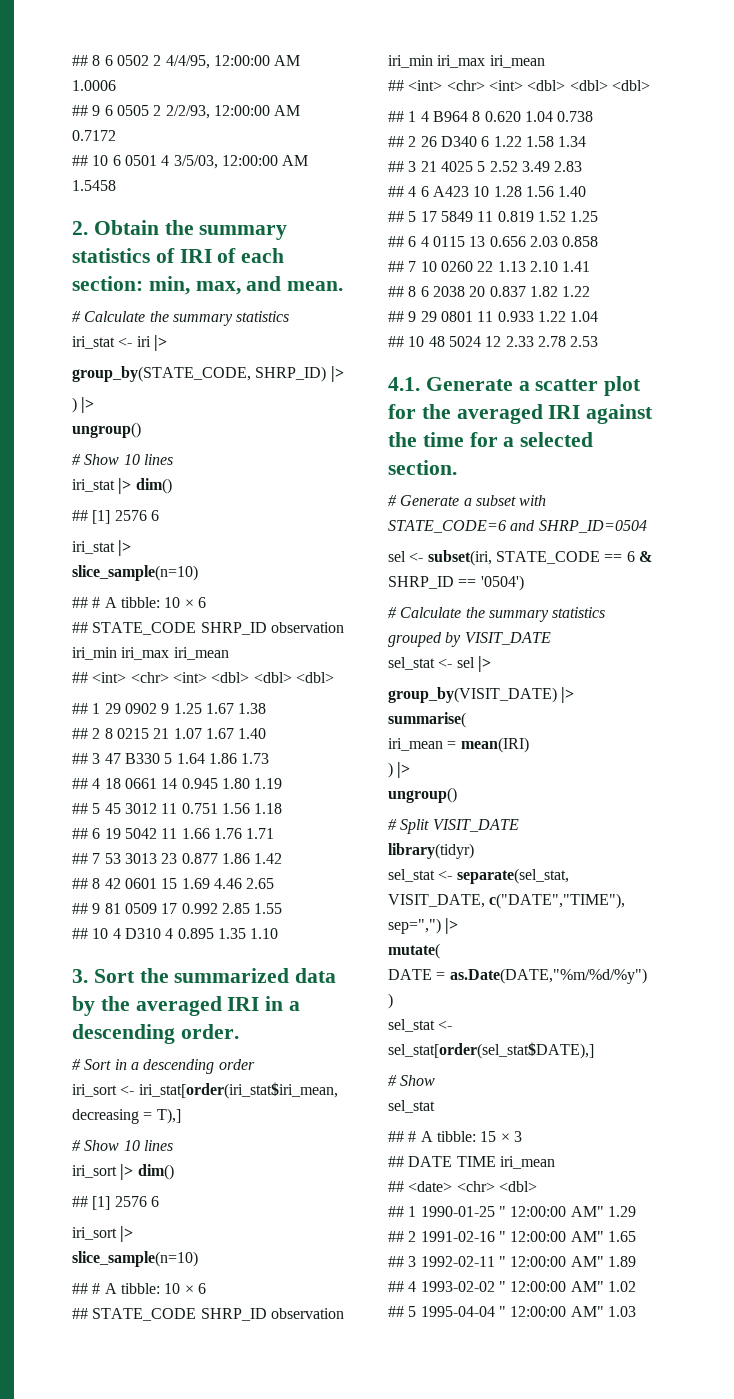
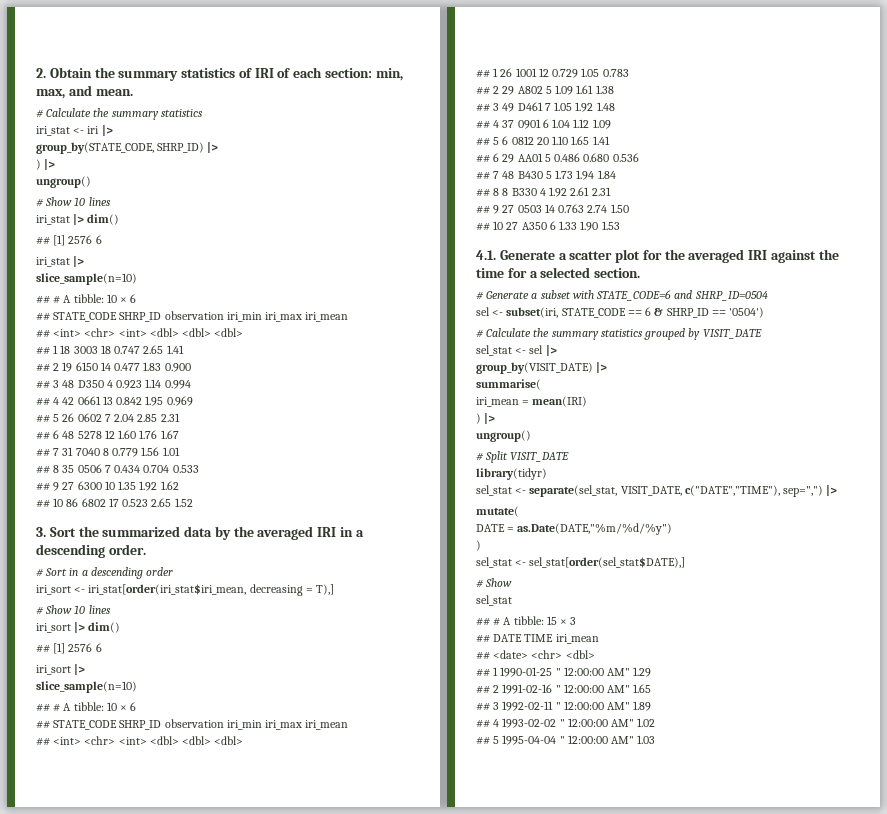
- ## 8 6 0502 2 4/4/95, 12:00:00 AM 1.0006
- ## 9 6 0505 2 2/2/93, 12:00:00 AM 0.7172
- ## 10 6 0501 4 3/5/03, 12:00:00 AM 1.5458
- ## 1 29 0902 9 1.25 1.67 1.38
- ## 2 8 0215 21 1.07 1.67 1.40
- ## 3 47 B330 5 1.64 1.86 1.73
- ## 4 18 0661 14 0.945 1.80 1.19
- ## 5 45 3012 11 0.751 1.56 1.18
- ## 6 19 5042 11 1.66 1.76 1.71
- ## 7 53 3013 23 0.877 1.86 1.42
- ## 8 42 0601 15 1.69 4.46 2.65
- ## 9 81 0509 17 0.992 2.85 1.55
- ## 10 4 D310 4 0.895 1.35 1.10
+ ## 1 18 3003 18 0.747 2.65 1.41
+ ## 2 19 6150 14 0.477 1.83 0.900
+ ## 3 48 D350 4 0.923 1.14 0.994
+ ## 4 42 0661 13 0.842 1.95 0.969
+ ## 5 26 0602 7 2.04 2.85 2.31
+ ## 6 48 5278 12 1.60 1.76 1.67
+ ## 7 31 7040 8 0.779 1.56 1.01
+ ## 8 35 0506 7 0.434 0.704 0.533
+ ## 9 27 6300 10 1.35 1.92 1.62
+ ## 10 86 6802 17 0.523 2.65 1.52
- ## 1 4 B964 8 0.620 1.04 0.738
- ## 2 26 D340 6 1.22 1.58 1.34
- ## 3 21 4025 5 2.52 3.49 2.83
- ## 4 6 A423 10 1.28 1.56 1.40
- ## 5 17 5849 11 0.819 1.52 1.25
- ## 6 4 0115 13 0.656 2.03 0.858
- ## 7 10 0260 22 1.13 2.10 1.41
- ## 8 6 2038 20 0.837 1.82 1.22
- ## 9 29 0801 11 0.933 1.22 1.04
- ## 10 48 5024 12 2.33 2.78 2.53
+ ## 1 26 1001 12 0.729 1.05 0.783
+ ## 2 29 A802 5 1.09 1.61 1.38
+ ## 3 49 D461 7 1.05 1.92 1.48
+ ## 4 37 0901 6 1.04 1.12 1.09
+ ## 5 6 0812 20 1.10 1.65 1.41
+ ## 6 29 AA01 5 0.486 0.680 0.536
+ ## 7 48 B430 5 1.73 1.94 1.84
+ ## 8 8 B330 4 1.92 2.61 2.31
+ ## 9 27 0503 14 0.763 2.74 1.50
+ ## 10 27 A350 6 1.33 1.90 1.53

